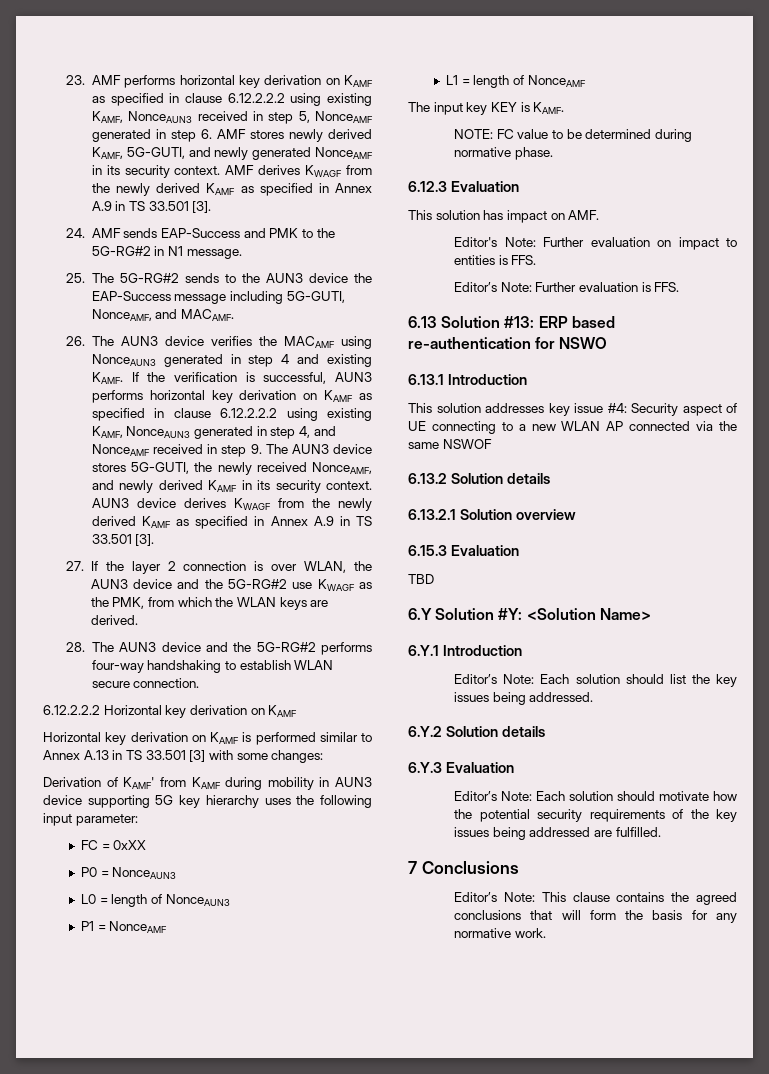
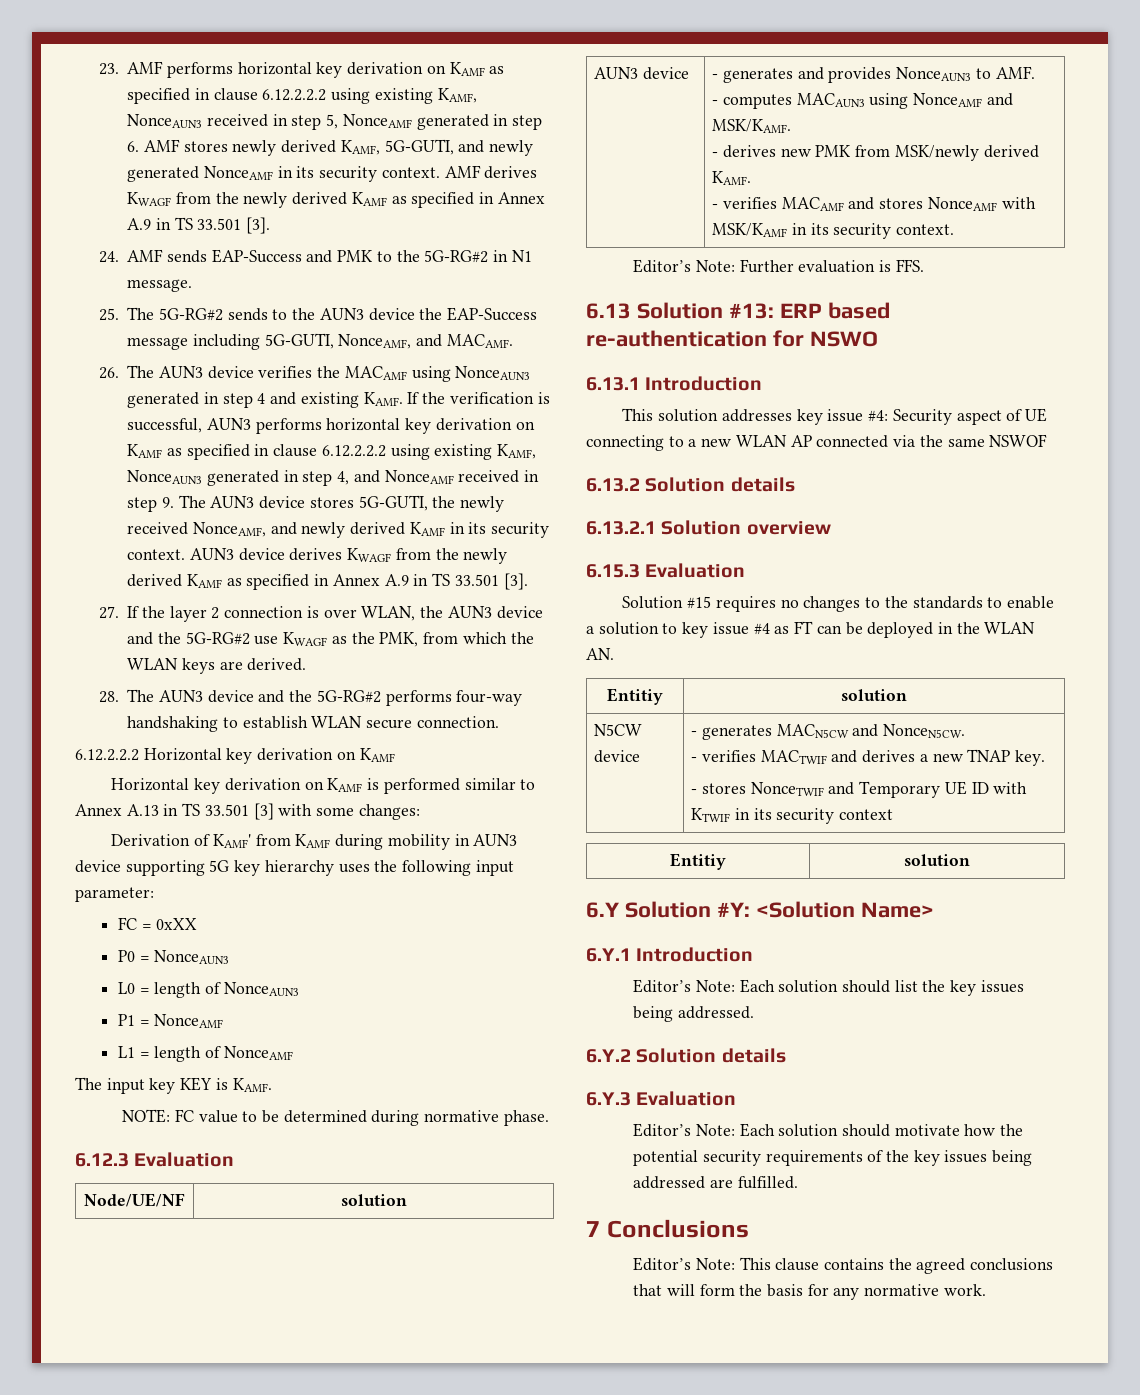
- This solution has impact on AMF.
- Editor's Note: Further evaluation on impact to entities is FFS.
+ Node/UE/NF | solution
+ AUN3 device | - generates and provides NonceAUN3 to AMF.
+ - computes MACAUN3 using NonceAMF and MSK/KAMF.
+ - derives new PMK from MSK/newly derived KAMF.
+ - verifies MACAMF and stores NonceAMF with MSK/KAMF in its security context.
- TBD
+ Solution #15 requires no changes to the standards to enable a solution to key issue #4 as FT can be deployed in the WLAN AN.
+ Entitiy | solution
+ N5CW device | - generates MACN5CW and NonceN5CW.
+ - verifies MACTWIF and derives a new TNAP key.
+ - stores NonceTWIF and Temporary UE ID with KTWIF in its security context
+ Entitiy | solution

